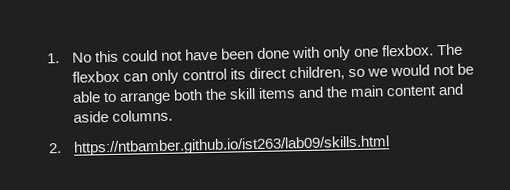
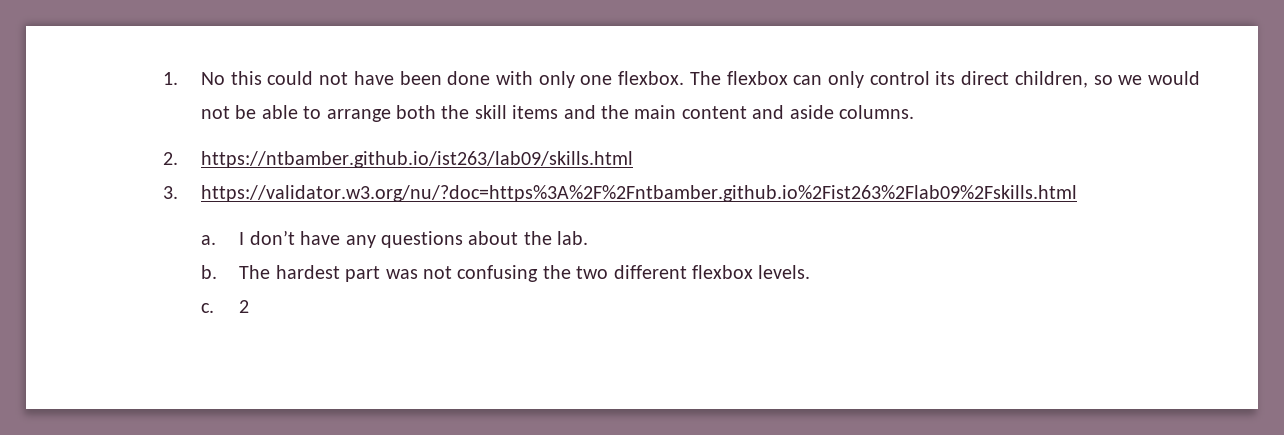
+ 3. https://validator.w3.org/nu/?doc=https%3A%2F%2Fntbamber.github.io%2Fist263%2Flab09%2Fskills.html
+ a. I don’t have any questions about the lab.
+ b. The hardest part was not confusing the two different flexbox levels.
+ c. 2

